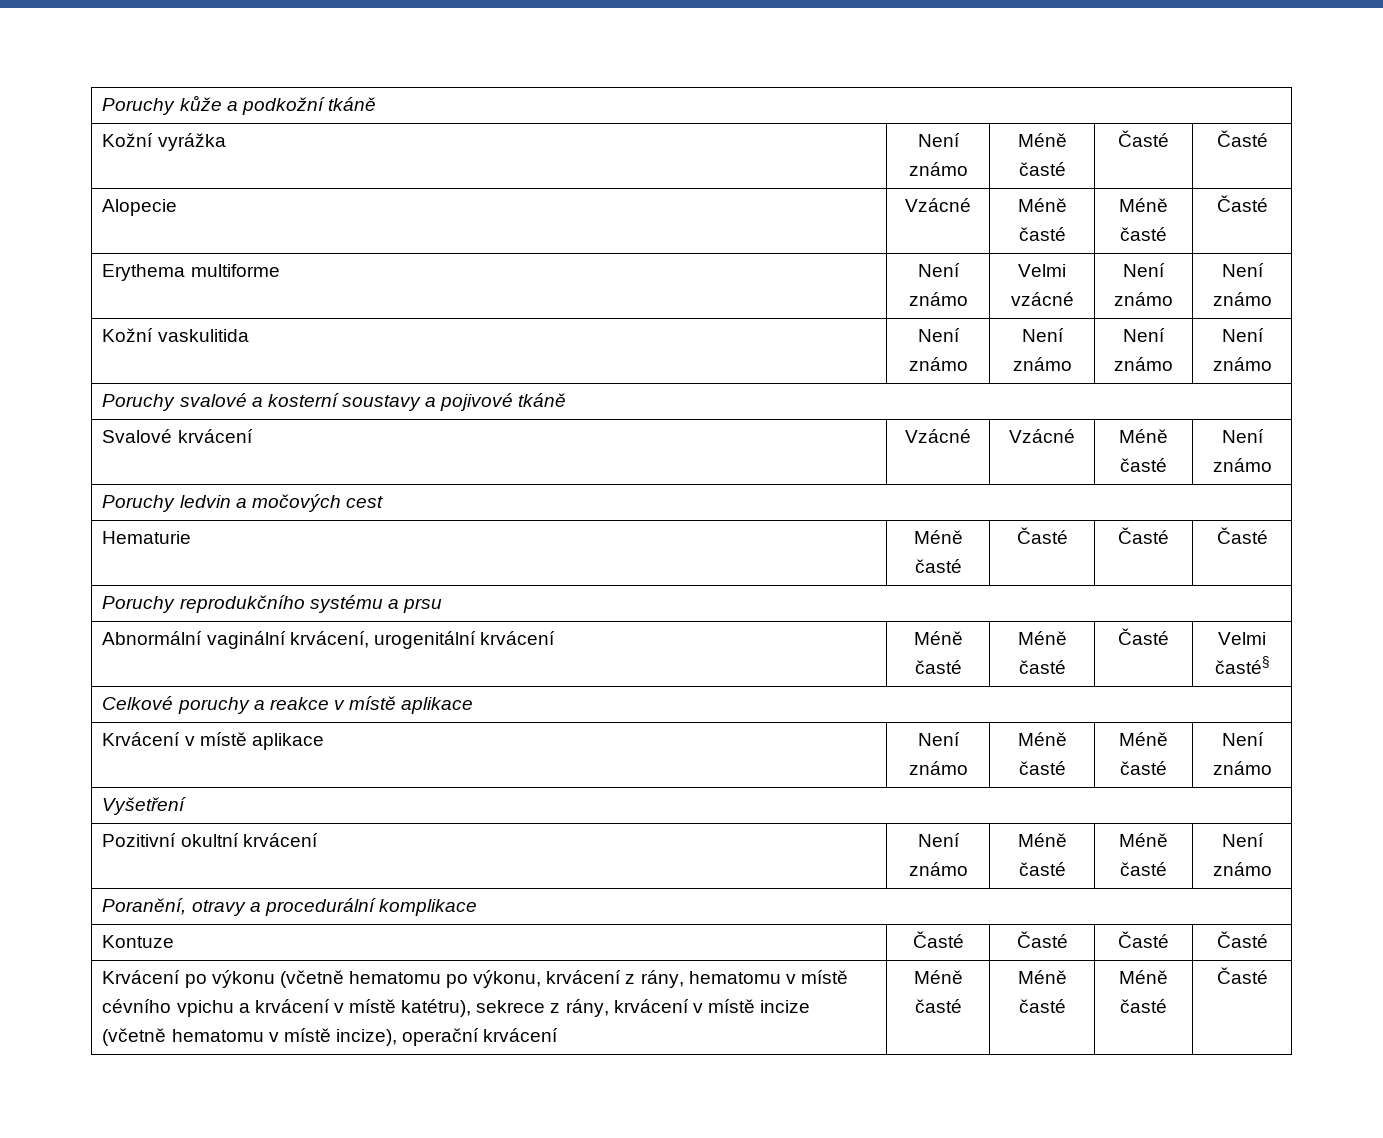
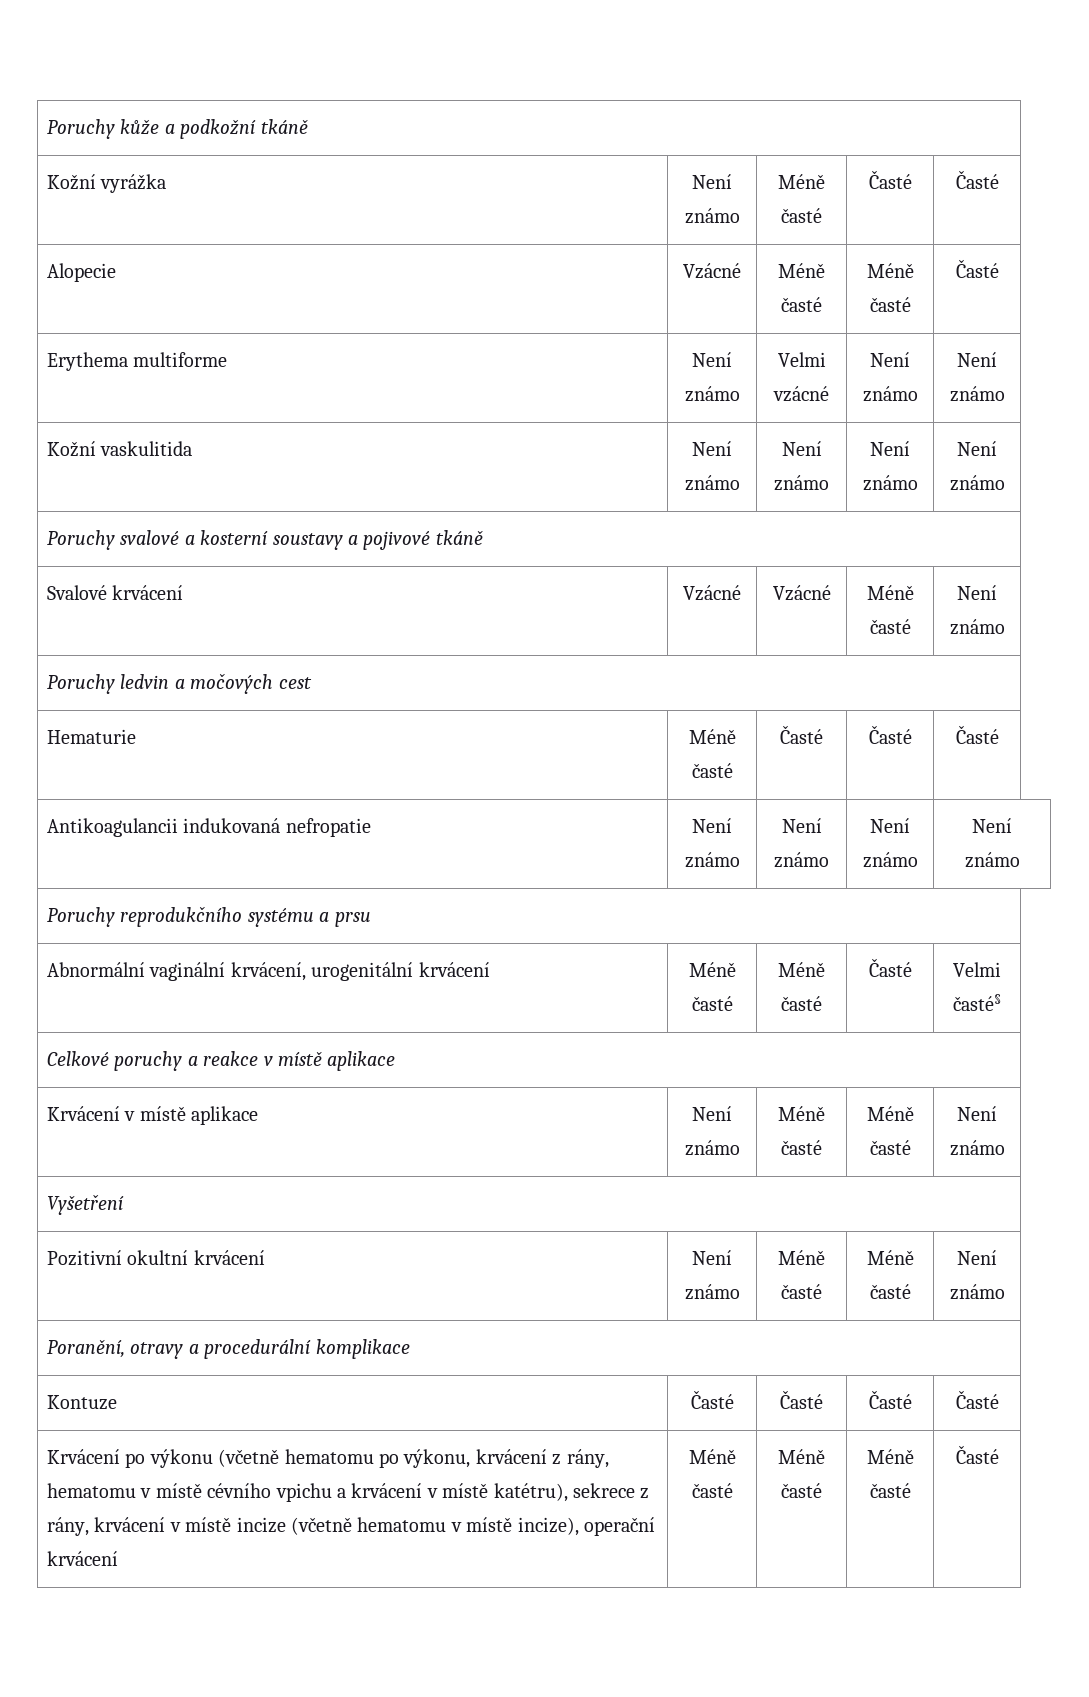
+ Antikoagulancii indukovaná nefropatie | Není známo | Není známo | Není známo | Není známo

